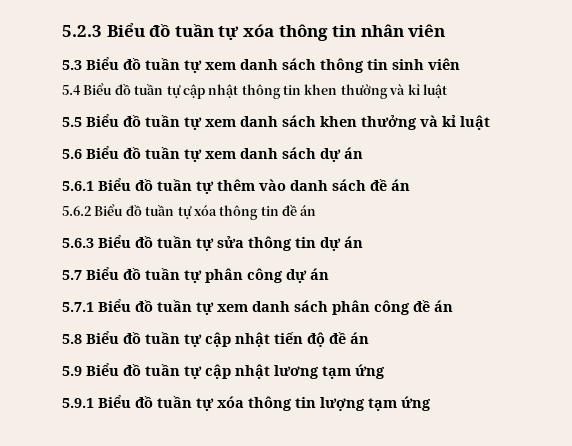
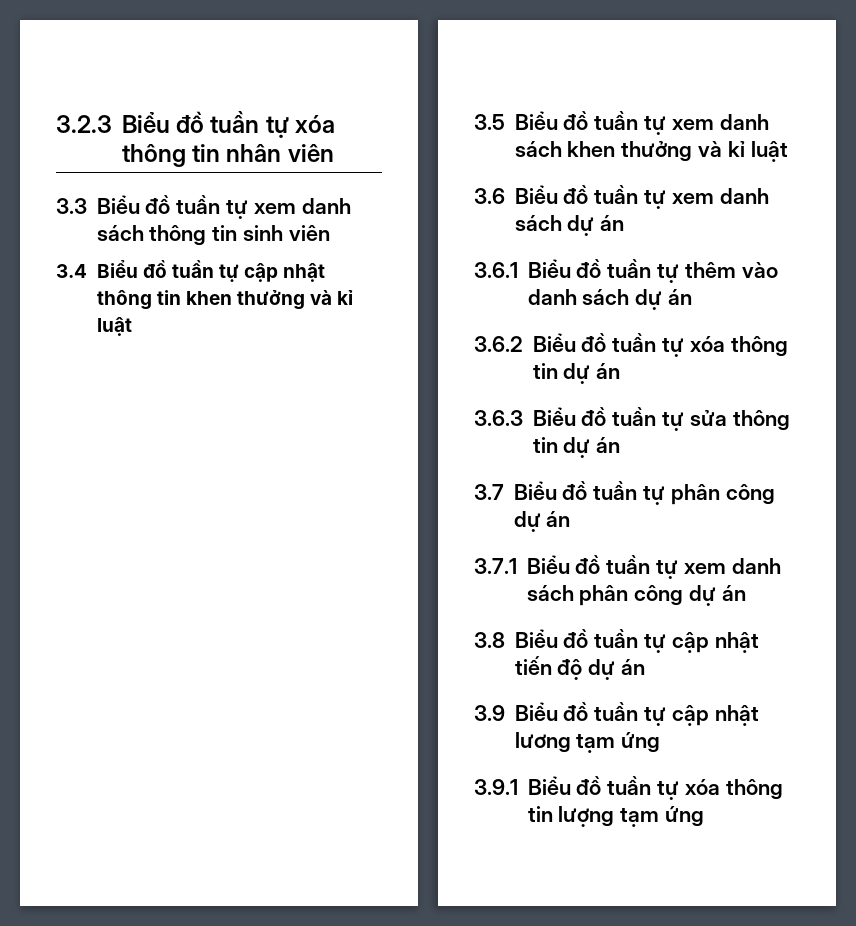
- 5.2.3 Biểu đồ tuần tự xóa thông tin nhân viên
+ 3.2.3 Biểu đồ tuần tự xóa thông tin nhân viên
- 5.3 Biểu đồ tuần tự xem danh sách thông tin sinh viên
+ 3.3 Biểu đồ tuần tự xem danh sách thông tin sinh viên
- 5.4 Biểu đồ tuần tự cập nhật thông tin khen thưởng và kỉ luật
+ 3.4 Biểu đồ tuần tự cập nhật thông tin khen thưởng và kỉ luật
- 5.5 Biểu đồ tuần tự xem danh sách khen thưởng và kỉ luật
+ 3.5 Biểu đồ tuần tự xem danh sách khen thưởng và kỉ luật
- 5.6 Biểu đồ tuần tự xem danh sách dự án
+ 3.6 Biểu đồ tuần tự xem danh sách dự án
- 5.6.1 Biểu đồ tuần tự thêm vào danh sách đề án
- 5.6.2 Biểu đồ tuần tự xóa thông tin đề án
- 5.6.3 Biểu đồ tuần tự sửa thông tin dự án
+ 3.6.1 Biểu đồ tuần tự thêm vào danh sách dự án
+ 3.6.2 Biểu đồ tuần tự xóa thông tin dự án
+ 3.6.3 Biểu đồ tuần tự sửa thông tin dự án
- 5.7 Biểu đồ tuần tự phân công dự án
+ 3.7 Biểu đồ tuần tự phân công dự án
- 5.7.1 Biểu đồ tuần tự xem danh sách phân công đề án
- 5.8 Biểu đồ tuần tự cập nhật tiến độ đề án
- 5.9 Biểu đồ tuần tự cập nhật lương tạm ứng
+ 3.7.1 Biểu đồ tuần tự xem danh sách phân công dự án
+ 3.8 Biểu đồ tuần tự cập nhật tiến độ dự án
+ 3.9 Biểu đồ tuần tự cập nhật lương tạm ứng
- 5.9.1 Biểu đồ tuần tự xóa thông tin lượng tạm ứng
+ 3.9.1 Biểu đồ tuần tự xóa thông tin lượng tạm ứng

